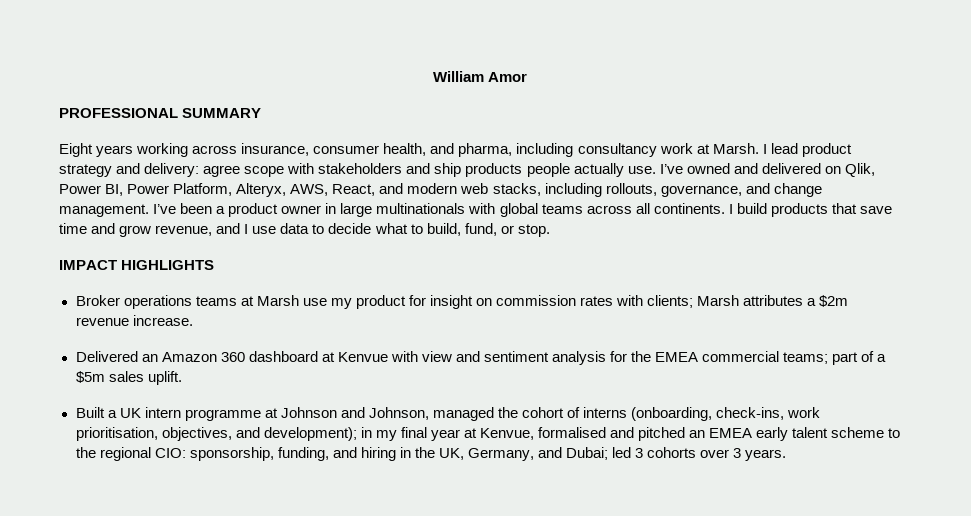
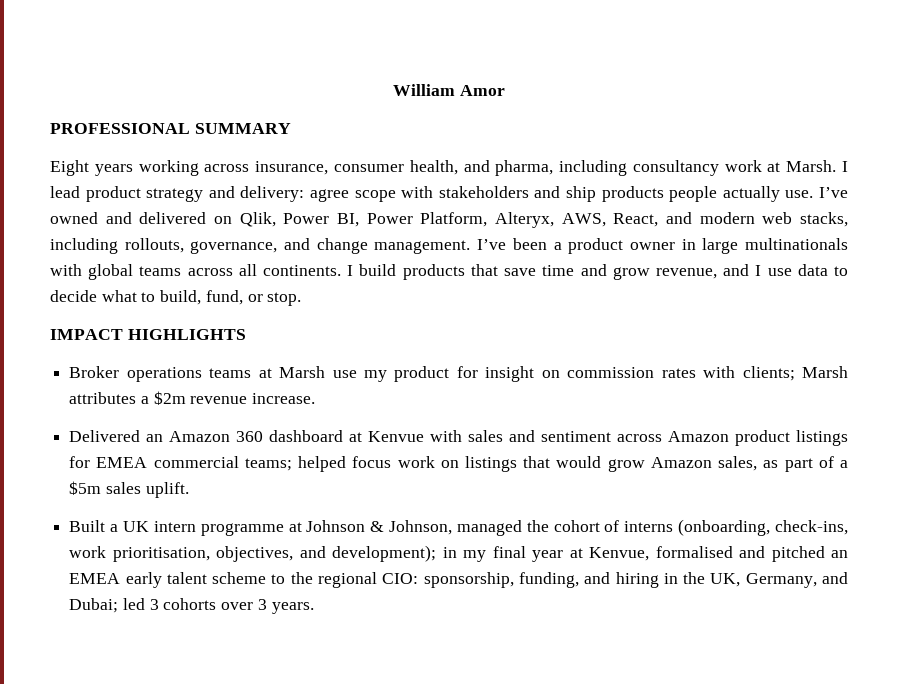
- Delivered an Amazon 360 dashboard at Kenvue with view and sentiment analysis for the EMEA commercial teams; part of a $5m sales uplift.
+ Delivered an Amazon 360 dashboard at Kenvue with sales and sentiment across Amazon product listings for EMEA commercial teams; helped focus work on listings that would grow Amazon sales, as part of a $5m sales uplift.
- Built a UK intern programme at Johnson and Johnson, managed the cohort of interns (onboarding, check-ins, work prioritisation, objectives, and development); in my final year at Kenvue, formalised and pitched an EMEA early talent scheme to the regional CIO: sponsorship, funding, and hiring in the UK, Germany, and Dubai; led 3 cohorts over 3 years.
+ Built a UK intern programme at Johnson & Johnson, managed the cohort of interns (onboarding, check-ins, work prioritisation, objectives, and development); in my final year at Kenvue, formalised and pitched an EMEA early talent scheme to the regional CIO: sponsorship, funding, and hiring in the UK, Germany, and Dubai; led 3 cohorts over 3 years.

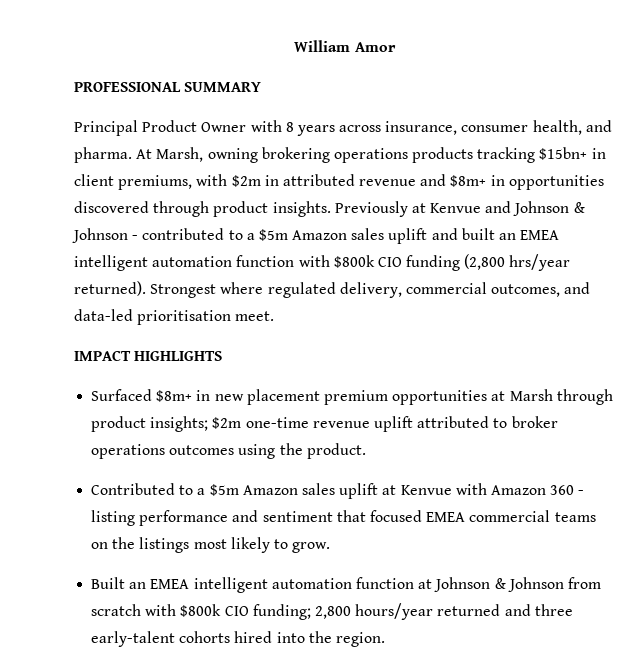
- Eight years working across insurance, consumer health, and pharma, including consultancy work at Marsh. I lead product strategy and delivery: agree scope with stakeholders and ship products people actually use. I’ve owned and delivered on Qlik, Power BI, Power Platform, Alteryx, AWS, React, and modern web stacks, including rollouts, governance, and change management. I’ve been a product owner in large multinationals with global teams across all continents. I build products that save time and grow revenue, and I use data to decide what to build, fund, or stop.
+ Principal Product Owner with 8 years across insurance, consumer health, and pharma. At Marsh, owning brokering operations products tracking $15bn+ in client premiums, with $2m in attributed revenue and $8m+ in opportunities discovered through product insights. Previously at Kenvue and Johnson & Johnson - contributed to a $5m Amazon sales uplift and built an EMEA intelligent automation function with $800k CIO funding (2,800 hrs/year returned). Strongest where regulated delivery, commercial outcomes, and data-led prioritisation meet.
  IMPACT HIGHLIGHTS
- Broker operations teams at Marsh use my product for insight on commission rates with clients; Marsh attributes a $2m revenue increase.
- Delivered an Amazon 360 dashboard at Kenvue with sales and sentiment across Amazon product listings for EMEA commercial teams; helped focus work on listings that would grow Amazon sales, as part of a $5m sales uplift.
- Built a UK intern programme at Johnson & Johnson, managed the cohort of interns (onboarding, check-ins, work prioritisation, objectives, and development); in my final year at Kenvue, formalised and pitched an EMEA early talent scheme to the regional CIO: sponsorship, funding, and hiring in the UK, Germany, and Dubai; led 3 cohorts over 3 years.
+ Surfaced $8m+ in new placement premium opportunities at Marsh through product insights; $2m one-time revenue uplift attributed to broker operations outcomes using the product.
+ Contributed to a $5m Amazon sales uplift at Kenvue with Amazon 360 - listing performance and sentiment that focused EMEA commercial teams on the listings most likely to grow.
+ Built an EMEA intelligent automation function at Johnson & Johnson from scratch with $800k CIO funding; 2,800 hours/year returned and three early-talent cohorts hired into the region.

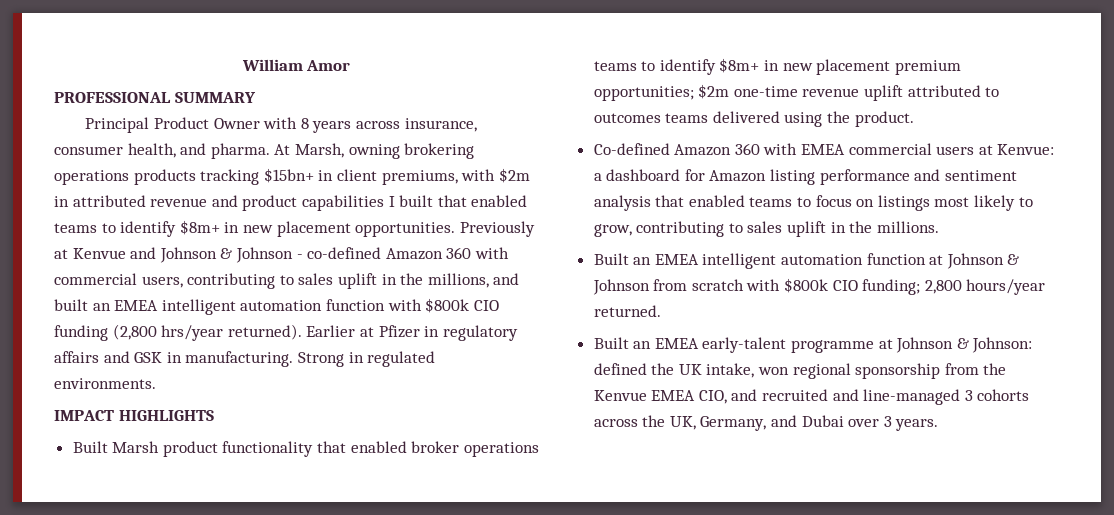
- At Marsh, owning brokering operations products tracking $15bn+ in client premiums, with $2m in attributed revenue and $8m+ in opportunities discovered through product insights.
+ At Marsh, owning brokering operations products tracking $15bn+ in client premiums, with $2m in attributed revenue and product capabilities I built that enabled teams to identify $8m+ in new placement opportunities.
- Previously at Kenvue and Johnson & Johnson - contributed to a $5m Amazon sales uplift and built an EMEA intelligent automation function with $800k CIO funding (2,800 hrs/year returned).
+ Previously at Kenvue and Johnson & Johnson - co-defined Amazon 360 with commercial users, contributing to sales uplift in the millions, and built an EMEA intelligent automation function with $800k CIO funding (2,800 hrs/year returned).
- Strongest where regulated delivery, commercial outcomes, and data-led prioritisation meet.
+ Earlier at Pfizer in regulatory affairs and GSK in manufacturing. Strong in regulated environments.
  IMPACT HIGHLIGHTS
- Surfaced $8m+ in new placement premium opportunities at Marsh through product insights; $2m one-time revenue uplift attributed to broker operations outcomes using the product.
+ Built Marsh product functionality that enabled broker operations teams to identify $8m+ in new placement premium opportunities; $2m one-time revenue uplift attributed to outcomes teams delivered using the product.
- Contributed to a $5m Amazon sales uplift at Kenvue with Amazon 360 - listing performance and sentiment that focused EMEA commercial teams on the listings most likely to grow.
+ Co-defined Amazon 360 with EMEA commercial users at Kenvue: a dashboard for Amazon listing performance and sentiment analysis that enabled teams to focus on listings most likely to grow, contributing to sales uplift in the millions.
- Built an EMEA intelligent automation function at Johnson & Johnson from scratch with $800k CIO funding; 2,800 hours/year returned and three early-talent cohorts hired into the region.
+ Built an EMEA intelligent automation function at Johnson & Johnson from scratch with $800k CIO funding; 2,800 hours/year returned.
+ Built an EMEA early-talent programme at Johnson & Johnson: defined the UK intake, won regional sponsorship from the Kenvue EMEA CIO, and recruited and line-managed 3 cohorts across the UK, Germany, and Dubai over 3 years.

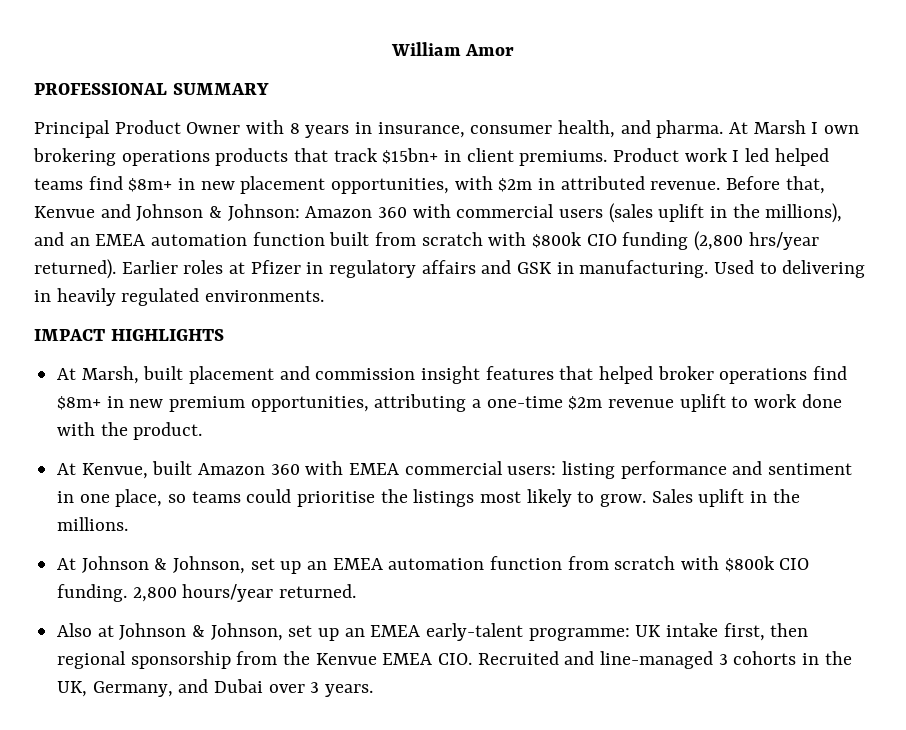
- Principal Product Owner with 8 years across insurance, consumer health, and pharma.
+ Principal Product Owner with 8 years in insurance, consumer health, and pharma.
- At Marsh, owning brokering operations products tracking $15bn+ in client premiums, with $2m in attributed revenue and product capabilities I built that enabled teams to identify $8m+ in new placement opportunities. Previously at Kenvue and Johnson & Johnson - co-defined Amazon 360 with commercial users, contributing to sales uplift in the millions, and built an EMEA intelligent automation function with $800k CIO funding (2,800 hrs/year returned).
+ At Marsh I own brokering operations products that track $15bn+ in client premiums. Product work I led helped teams find $8m+ in new placement opportunities, with $2m in attributed revenue. Before that, Kenvue and Johnson & Johnson: Amazon 360 with commercial users (sales uplift in the millions), and an EMEA automation function built from scratch with $800k CIO funding (2,800 hrs/year returned).
- Earlier at Pfizer in regulatory affairs and GSK in manufacturing.
+ Earlier roles at Pfizer in regulatory affairs and GSK in manufacturing.
- Strong in regulated environments.
+ Used to delivering in heavily regulated environments.
- Built Marsh product functionality that enabled broker operations teams to identify $8m+ in new placement premium opportunities; $2m one-time revenue uplift attributed to outcomes teams delivered using the product.
+ At Marsh, built placement and commission insight features that helped broker operations find $8m+ in new premium opportunities, attributing a one-time $2m revenue uplift to work done with the product.
- Co-defined Amazon 360 with EMEA commercial users at Kenvue: a dashboard for Amazon listing performance and sentiment analysis that enabled teams to focus on listings most likely to grow, contributing to sales uplift in the millions.
- Built an EMEA intelligent automation function at Johnson & Johnson from scratch with $800k CIO funding; 2,800 hours/year returned.
+ At Kenvue, built Amazon 360 with EMEA commercial users: listing performance and sentiment in one place, so teams could prioritise the listings most likely to grow. Sales uplift in the millions.
+ At Johnson & Johnson, set up an EMEA automation function from scratch with $800k CIO funding. 2,800 hours/year returned.
- Built an EMEA early-talent programme at Johnson & Johnson: defined the UK intake, won regional sponsorship from the Kenvue EMEA CIO, and recruited and line-managed 3 cohorts across the UK, Germany, and Dubai over 3 years.
+ Also at Johnson & Johnson, set up an EMEA early-talent programme: UK intake first, then regional sponsorship from the Kenvue EMEA CIO. Recruited and line-managed 3 cohorts in the UK, Germany, and Dubai over 3 years.

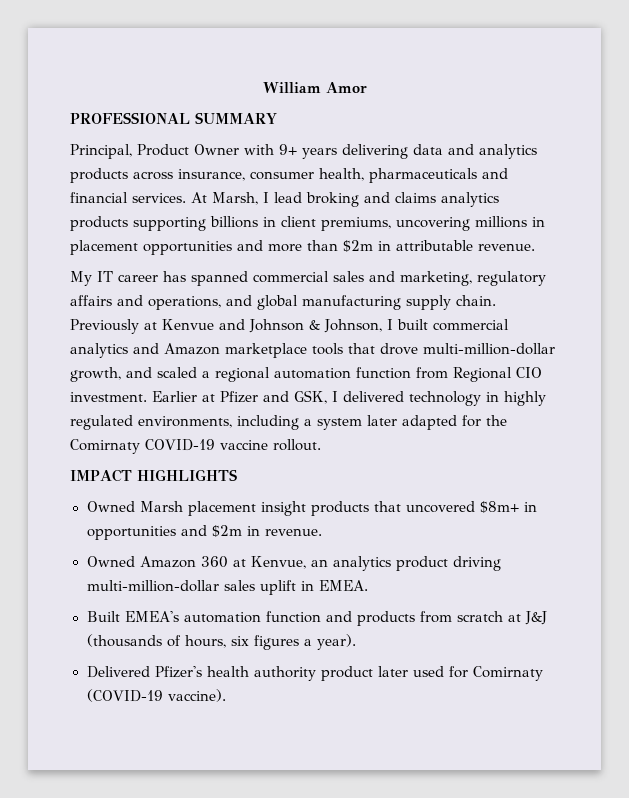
- Principal Product Owner with 8 years in insurance, consumer health, and pharma. At Marsh I own brokering operations products that track $15bn+ in client premiums. Product work I led helped teams find $8m+ in new placement opportunities, with $2m in attributed revenue. Before that, Kenvue and Johnson & Johnson: Amazon 360 with commercial users (sales uplift in the millions), and an EMEA automation function built from scratch with $800k CIO funding (2,800 hrs/year returned). Earlier roles at Pfizer in regulatory affairs and GSK in manufacturing. Used to delivering in heavily regulated environments.
+ Principal, Product Owner with 9+ years delivering data and analytics products across insurance, consumer health, pharmaceuticals and financial services. At Marsh, I lead broking and claims analytics products supporting billions in client premiums, uncovering millions in placement opportunities and more than $2m in attributable revenue.
+ My IT career has spanned commercial sales and marketing, regulatory affairs and operations, and global manufacturing supply chain. Previously at Kenvue and Johnson & Johnson, I built commercial analytics and Amazon marketplace tools that drove multi-million-dollar growth, and scaled a regional automation function from Regional CIO investment. Earlier at Pfizer and GSK, I delivered technology in highly regulated environments, including a system later adapted for the Comirnaty COVID-19 vaccine rollout.
  IMPACT HIGHLIGHTS
- At Marsh, built placement and commission insight features that helped broker operations find $8m+ in new premium opportunities, attributing a one-time $2m revenue uplift to work done with the product.
- At Kenvue, built Amazon 360 with EMEA commercial users: listing performance and sentiment in one place, so teams could prioritise the listings most likely to grow. Sales uplift in the millions.
- At Johnson & Johnson, set up an EMEA automation function from scratch with $800k CIO funding. 2,800 hours/year returned.
- Also at Johnson & Johnson, set up an EMEA early-talent programme: UK intake first, then regional sponsorship from the Kenvue EMEA CIO. Recruited and line-managed 3 cohorts in the UK, Germany, and Dubai over 3 years.
+ Owned Marsh placement insight products that uncovered $8m+ in opportunities and $2m in revenue.
+ Owned Amazon 360 at Kenvue, an analytics product driving multi-million-dollar sales uplift in EMEA.
+ Built EMEA's automation function and products from scratch at J&J (thousands of hours, six figures a year).
+ Delivered Pfizer's health authority product later used for Comirnaty (COVID-19 vaccine).

